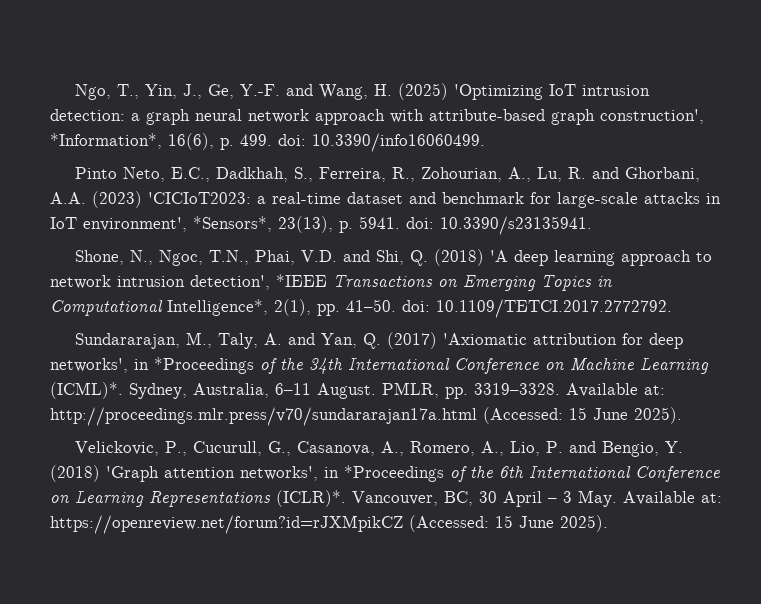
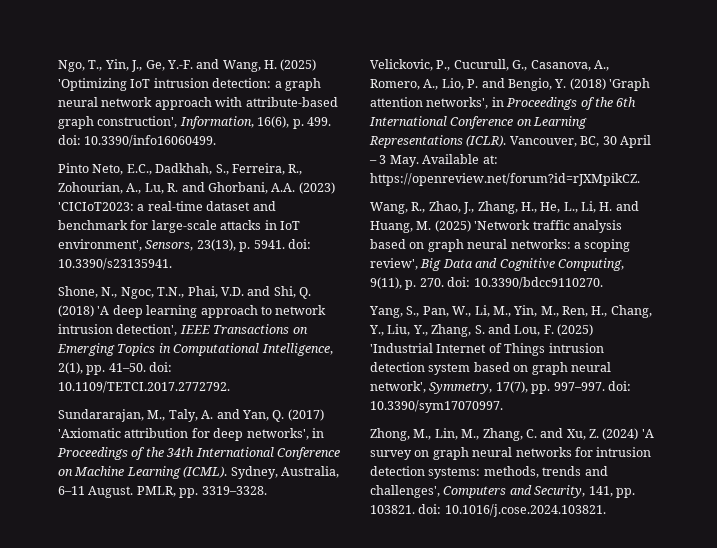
- Ngo, T., Yin, J., Ge, Y.-F. and Wang, H. (2025) 'Optimizing IoT intrusion detection: a graph neural network approach with attribute-based graph construction', *Information*, 16(6), p. 499. doi: 10.3390/info16060499.
+ Ngo, T., Yin, J., Ge, Y.-F. and Wang, H. (2025) 'Optimizing IoT intrusion detection: a graph neural network approach with attribute-based graph construction', Information, 16(6), p. 499. doi: 10.3390/info16060499.
- Pinto Neto, E.C., Dadkhah, S., Ferreira, R., Zohourian, A., Lu, R. and Ghorbani, A.A. (2023) 'CICIoT2023: a real-time dataset and benchmark for large-scale attacks in IoT environment', *Sensors*, 23(13), p. 5941. doi: 10.3390/s23135941.
+ Pinto Neto, E.C., Dadkhah, S., Ferreira, R., Zohourian, A., Lu, R. and Ghorbani, A.A. (2023) 'CICIoT2023: a real-time dataset and benchmark for large-scale attacks in IoT environment', Sensors, 23(13), p. 5941. doi: 10.3390/s23135941.
- Shone, N., Ngoc, T.N., Phai, V.D. and Shi, Q. (2018) 'A deep learning approach to network intrusion detection', *IEEE Transactions on Emerging Topics in Computational Intelligence*, 2(1), pp. 41–50. doi: 10.1109/TETCI.2017.2772792.
+ Shone, N., Ngoc, T.N., Phai, V.D. and Shi, Q. (2018) 'A deep learning approach to network intrusion detection', IEEE Transactions on Emerging Topics in Computational Intelligence, 2(1), pp. 41–50. doi: 10.1109/TETCI.2017.2772792.
- Sundararajan, M., Taly, A. and Yan, Q. (2017) 'Axiomatic attribution for deep networks', in *Proceedings of the 34th International Conference on Machine Learning (ICML)*.
+ Sundararajan, M., Taly, A. and Yan, Q. (2017) 'Axiomatic attribution for deep networks', in Proceedings of the 34th International Conference on Machine Learning (ICML).
- Available at: http://proceedings.mlr.press/v70/sundararajan17a.html (Accessed: 15 June 2025).
- Velickovic, P., Cucurull, G., Casanova, A., Romero, A., Lio, P. and Bengio, Y. (2018) 'Graph attention networks', in *Proceedings of the 6th International Conference on Learning Representations (ICLR)*.
+ Velickovic, P., Cucurull, G., Casanova, A., Romero, A., Lio, P. and Bengio, Y. (2018) 'Graph attention networks', in Proceedings of the 6th International Conference on Learning Representations (ICLR).
- Vancouver, BC, 30 April – 3 May. Available at: https://openreview.net/forum?id=rJXMpikCZ (Accessed: 15 June 2025).
+ Vancouver, BC, 30 April – 3 May. Available at: https://openreview.net/forum?id=rJXMpikCZ.
+ Wang, R., Zhao, J., Zhang, H., He, L., Li, H. and Huang, M. (2025) 'Network traffic analysis based on graph neural networks: a scoping review', Big Data and Cognitive Computing, 9(11), p. 270. doi: 10.3390/bdcc9110270.
+ Yang, S., Pan, W., Li, M., Yin, M., Ren, H., Chang, Y., Liu, Y., Zhang, S. and Lou, F. (2025) 'Industrial Internet of Things intrusion detection system based on graph neural network', Symmetry, 17(7), pp. 997–997. doi: 10.3390/sym17070997.
+ Zhong, M., Lin, M., Zhang, C. and Xu, Z. (2024) 'A survey on graph neural networks for intrusion detection systems: methods, trends and challenges', Computers and Security, 141, pp. 103821. doi: 10.1016/j.cose.2024.103821.

